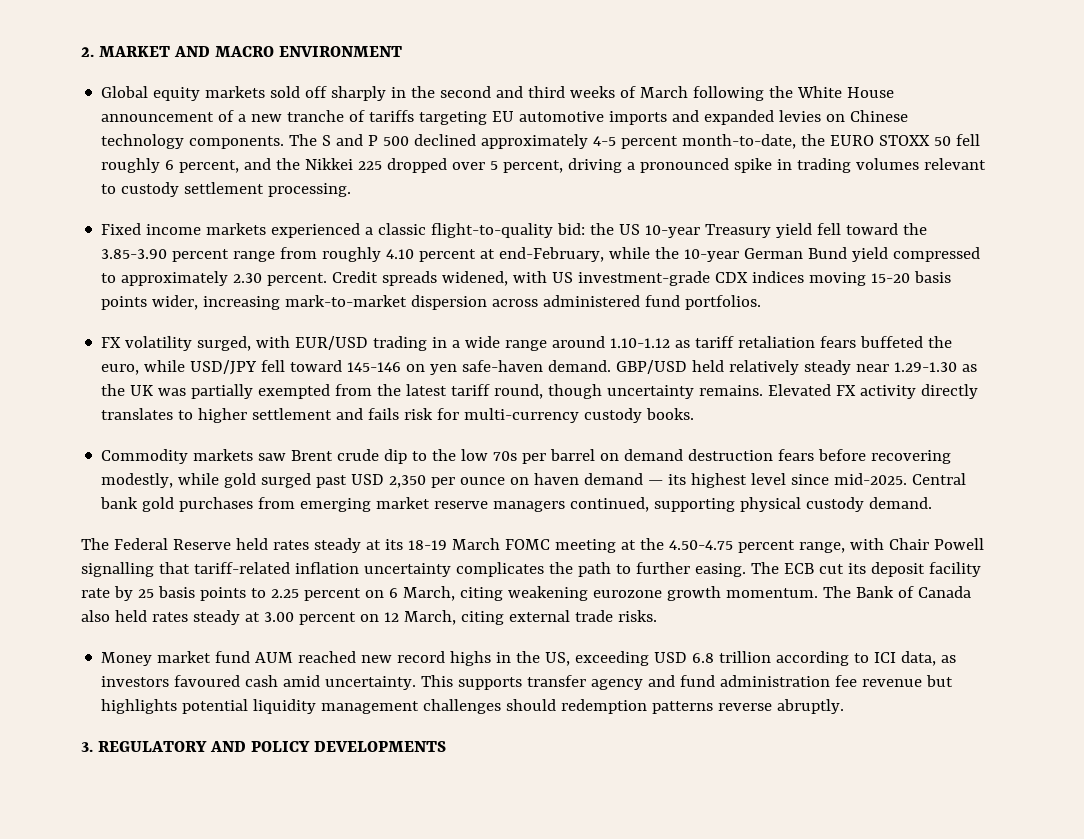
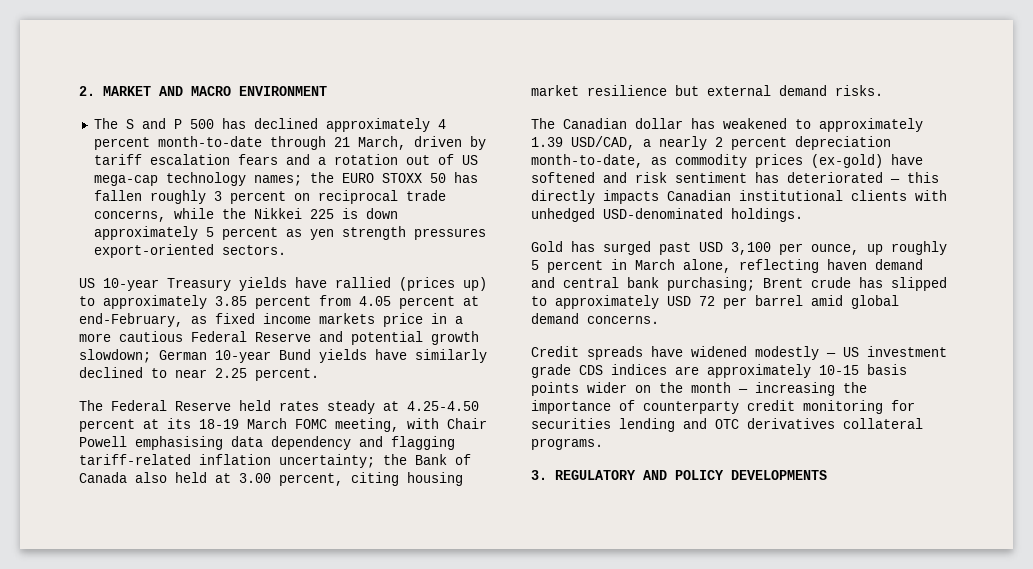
- Global equity markets sold off sharply in the second and third weeks of March following the White House announcement of a new tranche of tariffs targeting EU automotive imports and expanded levies on Chinese technology components. The S and P 500 declined approximately 4-5 percent month-to-date, the EURO STOXX 50 fell roughly 6 percent, and the Nikkei 225 dropped over 5 percent, driving a pronounced spike in trading volumes relevant to custody settlement processing.
- Fixed income markets experienced a classic flight-to-quality bid: the US 10-year Treasury yield fell toward the 3.85-3.90 percent range from roughly 4.10 percent at end-February, while the 10-year German Bund yield compressed to approximately 2.30 percent. Credit spreads widened, with US investment-grade CDX indices moving 15-20 basis points wider, increasing mark-to-market dispersion across administered fund portfolios.
- FX volatility surged, with EUR/USD trading in a wide range around 1.10-1.12 as tariff retaliation fears buffeted the euro, while USD/JPY fell toward 145-146 on yen safe-haven demand. GBP/USD held relatively steady near 1.29-1.30 as the UK was partially exempted from the latest tariff round, though uncertainty remains. Elevated FX activity directly translates to higher settlement and fails risk for multi-currency custody books.
- Commodity markets saw Brent crude dip to the low 70s per barrel on demand destruction fears before recovering modestly, while gold surged past USD 2,350 per ounce on haven demand — its highest level since mid-2025. Central bank gold purchases from emerging market reserve managers continued, supporting physical custody demand.
+ The S and P 500 has declined approximately 4 percent month-to-date through 21 March, driven by tariff escalation fears and a rotation out of US mega-cap technology names; the EURO STOXX 50 has fallen roughly 3 percent on reciprocal trade concerns, while the Nikkei 225 is down approximately 5 percent as yen strength pressures export-oriented sectors.
+ US 10-year Treasury yields have rallied (prices up) to approximately 3.85 percent from 4.05 percent at end-February, as fixed income markets price in a more cautious Federal Reserve and potential growth slowdown; German 10-year Bund yields have similarly declined to near 2.25 percent.
- The Federal Reserve held rates steady at its 18-19 March FOMC meeting at the 4.50-4.75 percent range, with Chair Powell signalling that tariff-related inflation uncertainty complicates the path to further easing. The ECB cut its deposit facility rate by 25 basis points to 2.25 percent on 6 March, citing weakening eurozone growth momentum. The Bank of Canada also held rates steady at 3.00 percent on 12 March, citing external trade risks.
- Money market fund AUM reached new record highs in the US, exceeding USD 6.8 trillion according to ICI data, as investors favoured cash amid uncertainty. This supports transfer agency and fund administration fee revenue but highlights potential liquidity management challenges should redemption patterns reverse abruptly.
+ The Federal Reserve held rates steady at 4.25-4.50 percent at its 18-19 March FOMC meeting, with Chair Powell emphasising data dependency and flagging tariff-related inflation uncertainty; the Bank of Canada also held at 3.00 percent, citing housing market resilience but external demand risks.
+ The Canadian dollar has weakened to approximately 1.39 USD/CAD, a nearly 2 percent depreciation month-to-date, as commodity prices (ex-gold) have softened and risk sentiment has deteriorated — this directly impacts Canadian institutional clients with unhedged USD-denominated holdings.
+ Gold has surged past USD 3,100 per ounce, up roughly 5 percent in March alone, reflecting haven demand and central bank purchasing; Brent crude has slipped to approximately USD 72 per barrel amid global demand concerns.
+ Credit spreads have widened modestly — US investment grade CDS indices are approximately 10-15 basis points wider on the month — increasing the importance of counterparty credit monitoring for securities lending and OTC derivatives collateral programs.

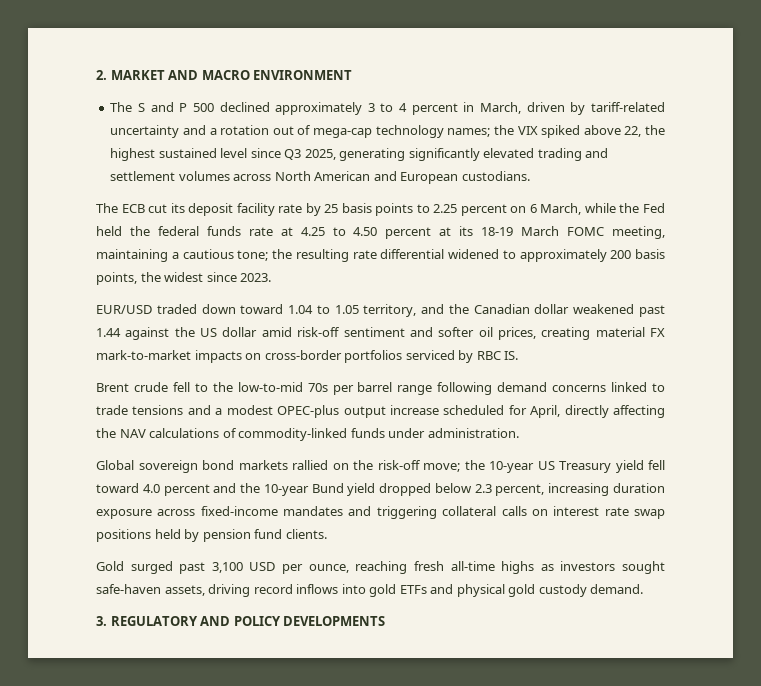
- The S and P 500 has declined approximately 4 percent month-to-date through 21 March, driven by tariff escalation fears and a rotation out of US mega-cap technology names; the EURO STOXX 50 has fallen roughly 3 percent on reciprocal trade concerns, while the Nikkei 225 is down approximately 5 percent as yen strength pressures export-oriented sectors.
- US 10-year Treasury yields have rallied (prices up) to approximately 3.85 percent from 4.05 percent at end-February, as fixed income markets price in a more cautious Federal Reserve and potential growth slowdown; German 10-year Bund yields have similarly declined to near 2.25 percent.
- The Federal Reserve held rates steady at 4.25-4.50 percent at its 18-19 March FOMC meeting, with Chair Powell emphasising data dependency and flagging tariff-related inflation uncertainty; the Bank of Canada also held at 3.00 percent, citing housing market resilience but external demand risks.
- The Canadian dollar has weakened to approximately 1.39 USD/CAD, a nearly 2 percent depreciation month-to-date, as commodity prices (ex-gold) have softened and risk sentiment has deteriorated — this directly impacts Canadian institutional clients with unhedged USD-denominated holdings.
+ The S and P 500 declined approximately 3 to 4 percent in March, driven by tariff-related uncertainty and a rotation out of mega-cap technology names; the VIX spiked above 22, the highest sustained level since Q3 2025, generating significantly elevated trading and settlement volumes across North American and European custodians.
+ The ECB cut its deposit facility rate by 25 basis points to 2.25 percent on 6 March, while the Fed held the federal funds rate at 4.25 to 4.50 percent at its 18-19 March FOMC meeting, maintaining a cautious tone; the resulting rate differential widened to approximately 200 basis points, the widest since 2023.
+ EUR/USD traded down toward 1.04 to 1.05 territory, and the Canadian dollar weakened past 1.44 against the US dollar amid risk-off sentiment and softer oil prices, creating material FX mark-to-market impacts on cross-border portfolios serviced by RBC IS.
+ Brent crude fell to the low-to-mid 70s per barrel range following demand concerns linked to trade tensions and a modest OPEC-plus output increase scheduled for April, directly affecting the NAV calculations of commodity-linked funds under administration.
+ Global sovereign bond markets rallied on the risk-off move; the 10-year US Treasury yield fell toward 4.0 percent and the 10-year Bund yield dropped below 2.3 percent, increasing duration exposure across fixed-income mandates and triggering collateral calls on interest rate swap positions held by pension fund clients.
- Gold has surged past USD 3,100 per ounce, up roughly 5 percent in March alone, reflecting haven demand and central bank purchasing; Brent crude has slipped to approximately USD 72 per barrel amid global demand concerns.
- Credit spreads have widened modestly — US investment grade CDS indices are approximately 10-15 basis points wider on the month — increasing the importance of counterparty credit monitoring for securities lending and OTC derivatives collateral programs.
+ Gold surged past 3,100 USD per ounce, reaching fresh all-time highs as investors sought safe-haven assets, driving record inflows into gold ETFs and physical gold custody demand.

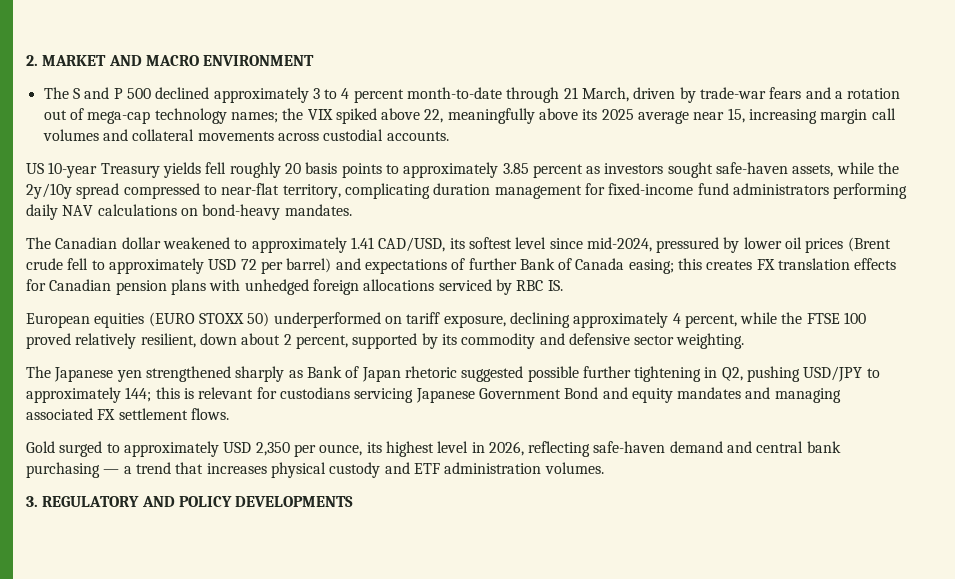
- The S and P 500 declined approximately 3 to 4 percent in March, driven by tariff-related uncertainty and a rotation out of mega-cap technology names; the VIX spiked above 22, the highest sustained level since Q3 2025, generating significantly elevated trading and settlement volumes across North American and European custodians.
- The ECB cut its deposit facility rate by 25 basis points to 2.25 percent on 6 March, while the Fed held the federal funds rate at 4.25 to 4.50 percent at its 18-19 March FOMC meeting, maintaining a cautious tone; the resulting rate differential widened to approximately 200 basis points, the widest since 2023.
- EUR/USD traded down toward 1.04 to 1.05 territory, and the Canadian dollar weakened past 1.44 against the US dollar amid risk-off sentiment and softer oil prices, creating material FX mark-to-market impacts on cross-border portfolios serviced by RBC IS.
- Brent crude fell to the low-to-mid 70s per barrel range following demand concerns linked to trade tensions and a modest OPEC-plus output increase scheduled for April, directly affecting the NAV calculations of commodity-linked funds under administration.
- Global sovereign bond markets rallied on the risk-off move; the 10-year US Treasury yield fell toward 4.0 percent and the 10-year Bund yield dropped below 2.3 percent, increasing duration exposure across fixed-income mandates and triggering collateral calls on interest rate swap positions held by pension fund clients.
- Gold surged past 3,100 USD per ounce, reaching fresh all-time highs as investors sought safe-haven assets, driving record inflows into gold ETFs and physical gold custody demand.
+ The S and P 500 declined approximately 3 to 4 percent month-to-date through 21 March, driven by trade-war fears and a rotation out of mega-cap technology names; the VIX spiked above 22, meaningfully above its 2025 average near 15, increasing margin call volumes and collateral movements across custodial accounts.
+ US 10-year Treasury yields fell roughly 20 basis points to approximately 3.85 percent as investors sought safe-haven assets, while the 2y/10y spread compressed to near-flat territory, complicating duration management for fixed-income fund administrators performing daily NAV calculations on bond-heavy mandates.
+ The Canadian dollar weakened to approximately 1.41 CAD/USD, its softest level since mid-2024, pressured by lower oil prices (Brent crude fell to approximately USD 72 per barrel) and expectations of further Bank of Canada easing; this creates FX translation effects for Canadian pension plans with unhedged foreign allocations serviced by RBC IS.
+ European equities (EURO STOXX 50) underperformed on tariff exposure, declining approximately 4 percent, while the FTSE 100 proved relatively resilient, down about 2 percent, supported by its commodity and defensive sector weighting.
+ The Japanese yen strengthened sharply as Bank of Japan rhetoric suggested possible further tightening in Q2, pushing USD/JPY to approximately 144; this is relevant for custodians servicing Japanese Government Bond and equity mandates and managing associated FX settlement flows.
+ Gold surged to approximately USD 2,350 per ounce, its highest level in 2026, reflecting safe-haven demand and central bank purchasing — a trend that increases physical custody and ETF administration volumes.

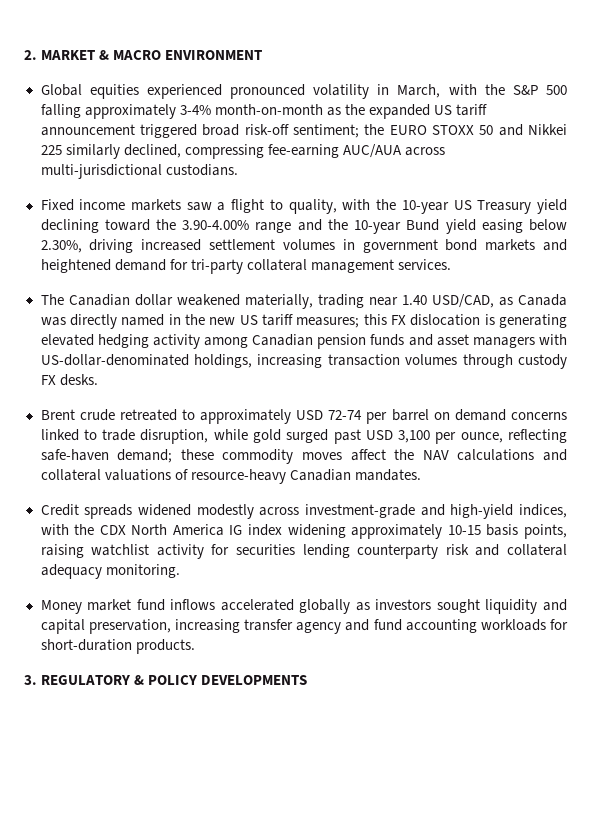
- 2. MARKET AND MACRO ENVIRONMENT
+ 2. MARKET & MACRO ENVIRONMENT
- The S and P 500 declined approximately 3 to 4 percent month-to-date through 21 March, driven by trade-war fears and a rotation out of mega-cap technology names; the VIX spiked above 22, meaningfully above its 2025 average near 15, increasing margin call volumes and collateral movements across custodial accounts.
- US 10-year Treasury yields fell roughly 20 basis points to approximately 3.85 percent as investors sought safe-haven assets, while the 2y/10y spread compressed to near-flat territory, complicating duration management for fixed-income fund administrators performing daily NAV calculations on bond-heavy mandates.
- The Canadian dollar weakened to approximately 1.41 CAD/USD, its softest level since mid-2024, pressured by lower oil prices (Brent crude fell to approximately USD 72 per barrel) and expectations of further Bank of Canada easing; this creates FX translation effects for Canadian pension plans with unhedged foreign allocations serviced by RBC IS.
- European equities (EURO STOXX 50) underperformed on tariff exposure, declining approximately 4 percent, while the FTSE 100 proved relatively resilient, down about 2 percent, supported by its commodity and defensive sector weighting.
- The Japanese yen strengthened sharply as Bank of Japan rhetoric suggested possible further tightening in Q2, pushing USD/JPY to approximately 144; this is relevant for custodians servicing Japanese Government Bond and equity mandates and managing associated FX settlement flows.
- Gold surged to approximately USD 2,350 per ounce, its highest level in 2026, reflecting safe-haven demand and central bank purchasing — a trend that increases physical custody and ETF administration volumes.
+ Global equities experienced pronounced volatility in March, with the S&P 500 falling approximately 3-4% month-on-month as the expanded US tariff announcement triggered broad risk-off sentiment; the EURO STOXX 50 and Nikkei 225 similarly declined, compressing fee-earning AUC/AUA across multi-jurisdictional custodians.
+ Fixed income markets saw a flight to quality, with the 10-year US Treasury yield declining toward the 3.90-4.00% range and the 10-year Bund yield easing below 2.30%, driving increased settlement volumes in government bond markets and heightened demand for tri-party collateral management services.
+ The Canadian dollar weakened materially, trading near 1.40 USD/CAD, as Canada was directly named in the new US tariff measures; this FX dislocation is generating elevated hedging activity among Canadian pension funds and asset managers with US-dollar-denominated holdings, increasing transaction volumes through custody FX desks.
+ Brent crude retreated to approximately USD 72-74 per barrel on demand concerns linked to trade disruption, while gold surged past USD 3,100 per ounce, reflecting safe-haven demand; these commodity moves affect the NAV calculations and collateral valuations of resource-heavy Canadian mandates.
+ Credit spreads widened modestly across investment-grade and high-yield indices, with the CDX North America IG index widening approximately 10-15 basis points, raising watchlist activity for securities lending counterparty risk and collateral adequacy monitoring.
+ Money market fund inflows accelerated globally as investors sought liquidity and capital preservation, increasing transfer agency and fund accounting workloads for short-duration products.
- 3. REGULATORY AND POLICY DEVELOPMENTS
+ 3. REGULATORY & POLICY DEVELOPMENTS

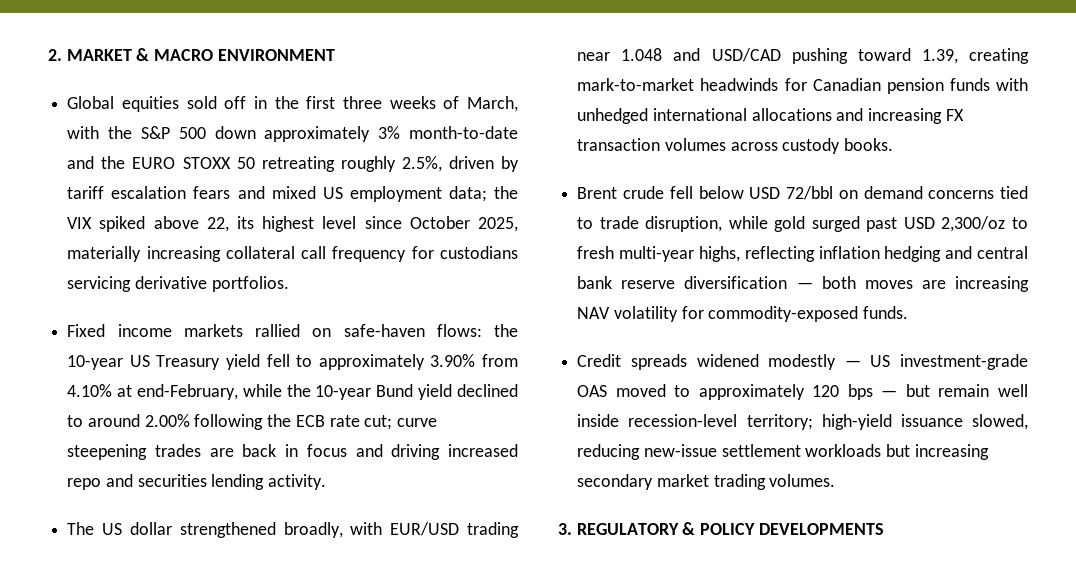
- Global equities experienced pronounced volatility in March, with the S&P 500 falling approximately 3-4% month-on-month as the expanded US tariff announcement triggered broad risk-off sentiment; the EURO STOXX 50 and Nikkei 225 similarly declined, compressing fee-earning AUC/AUA across multi-jurisdictional custodians.
- Fixed income markets saw a flight to quality, with the 10-year US Treasury yield declining toward the 3.90-4.00% range and the 10-year Bund yield easing below 2.30%, driving increased settlement volumes in government bond markets and heightened demand for tri-party collateral management services.
- The Canadian dollar weakened materially, trading near 1.40 USD/CAD, as Canada was directly named in the new US tariff measures; this FX dislocation is generating elevated hedging activity among Canadian pension funds and asset managers with US-dollar-denominated holdings, increasing transaction volumes through custody FX desks.
- Brent crude retreated to approximately USD 72-74 per barrel on demand concerns linked to trade disruption, while gold surged past USD 3,100 per ounce, reflecting safe-haven demand; these commodity moves affect the NAV calculations and collateral valuations of resource-heavy Canadian mandates.
- Credit spreads widened modestly across investment-grade and high-yield indices, with the CDX North America IG index widening approximately 10-15 basis points, raising watchlist activity for securities lending counterparty risk and collateral adequacy monitoring.
- Money market fund inflows accelerated globally as investors sought liquidity and capital preservation, increasing transfer agency and fund accounting workloads for short-duration products.
+ Global equities sold off in the first three weeks of March, with the S&P 500 down approximately 3% month-to-date and the EURO STOXX 50 retreating roughly 2.5%, driven by tariff escalation fears and mixed US employment data; the VIX spiked above 22, its highest level since October 2025, materially increasing collateral call frequency for custodians servicing derivative portfolios.
+ Fixed income markets rallied on safe-haven flows: the 10-year US Treasury yield fell to approximately 3.90% from 4.10% at end-February, while the 10-year Bund yield declined to around 2.00% following the ECB rate cut; curve steepening trades are back in focus and driving increased repo and securities lending activity.
+ The US dollar strengthened broadly, with EUR/USD trading near 1.048 and USD/CAD pushing toward 1.39, creating mark-to-market headwinds for Canadian pension funds with unhedged international allocations and increasing FX transaction volumes across custody books.
+ Brent crude fell below USD 72/bbl on demand concerns tied to trade disruption, while gold surged past USD 2,300/oz to fresh multi-year highs, reflecting inflation hedging and central bank reserve diversification — both moves are increasing NAV volatility for commodity-exposed funds.
+ Credit spreads widened modestly — US investment-grade OAS moved to approximately 120 bps — but remain well inside recession-level territory; high-yield issuance slowed, reducing new-issue settlement workloads but increasing secondary market trading volumes.

